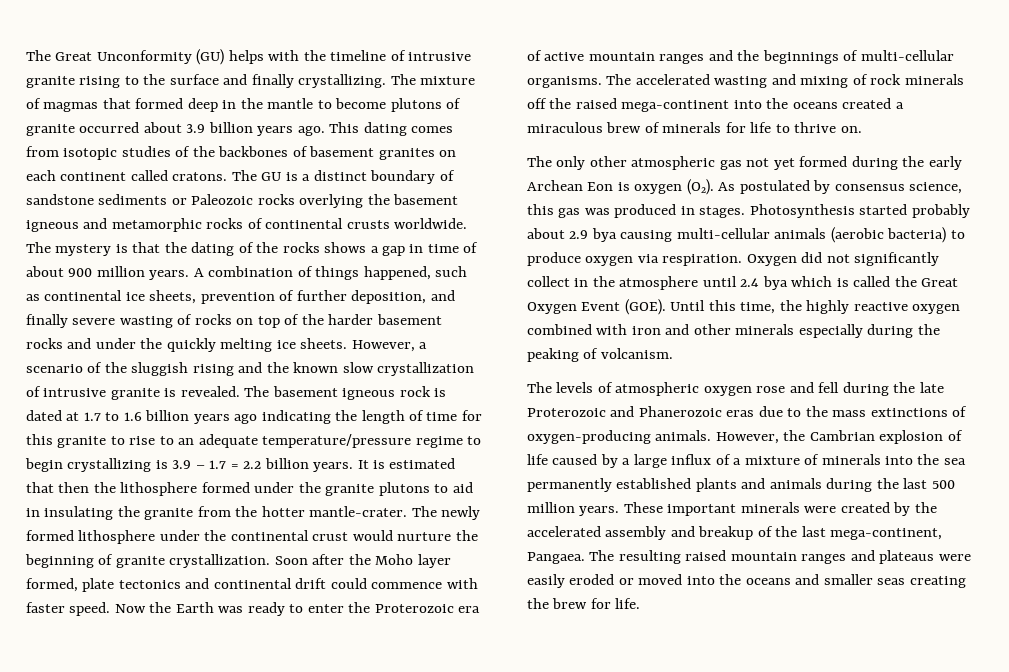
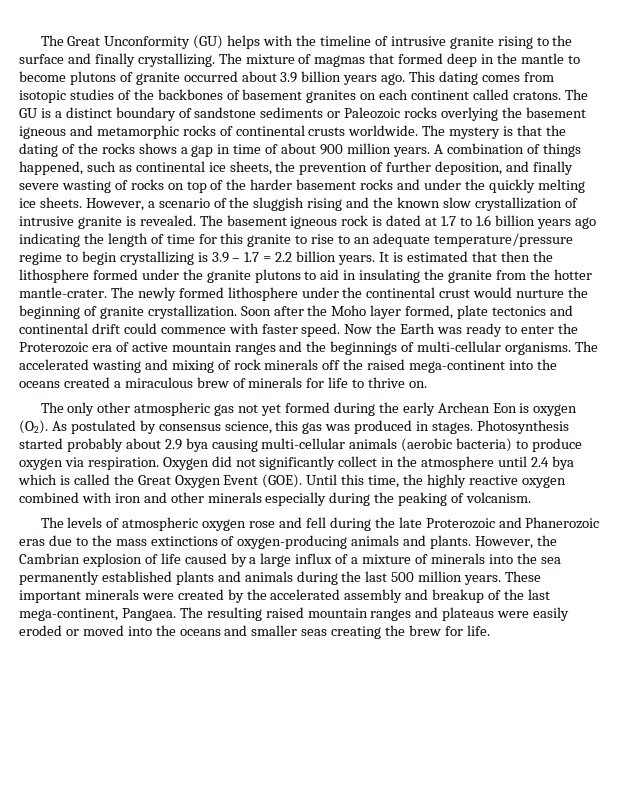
- A combination of things happened, such as continental ice sheets, prevention of further deposition, and finally severe wasting of rocks on top of the harder basement rocks and under the quickly melting ice sheets.
+ A combination of things happened, such as continental ice sheets, the prevention of further deposition, and finally severe wasting of rocks on top of the harder basement rocks and under the quickly melting ice sheets.
- The levels of atmospheric oxygen rose and fell during the late Proterozoic and Phanerozoic eras due to the mass extinctions of oxygen-producing animals.
+ The levels of atmospheric oxygen rose and fell during the late Proterozoic and Phanerozoic eras due to the mass extinctions of oxygen-producing animals and plants.

